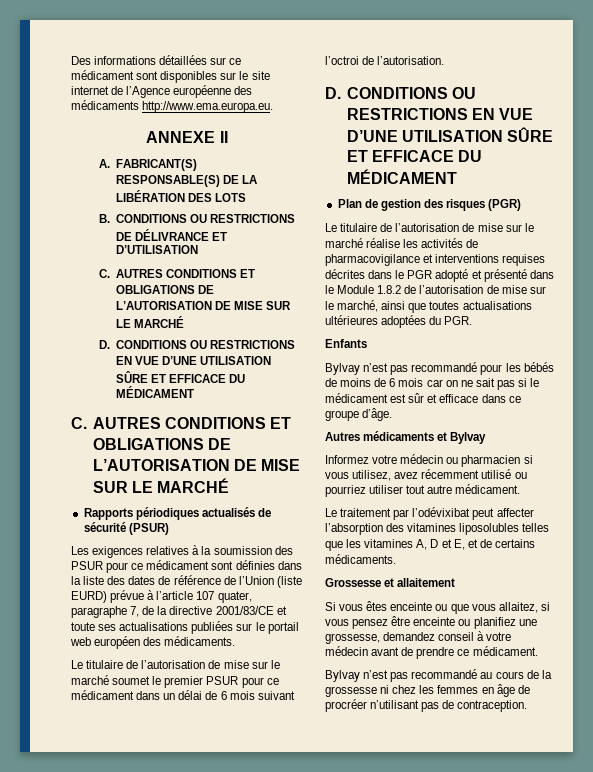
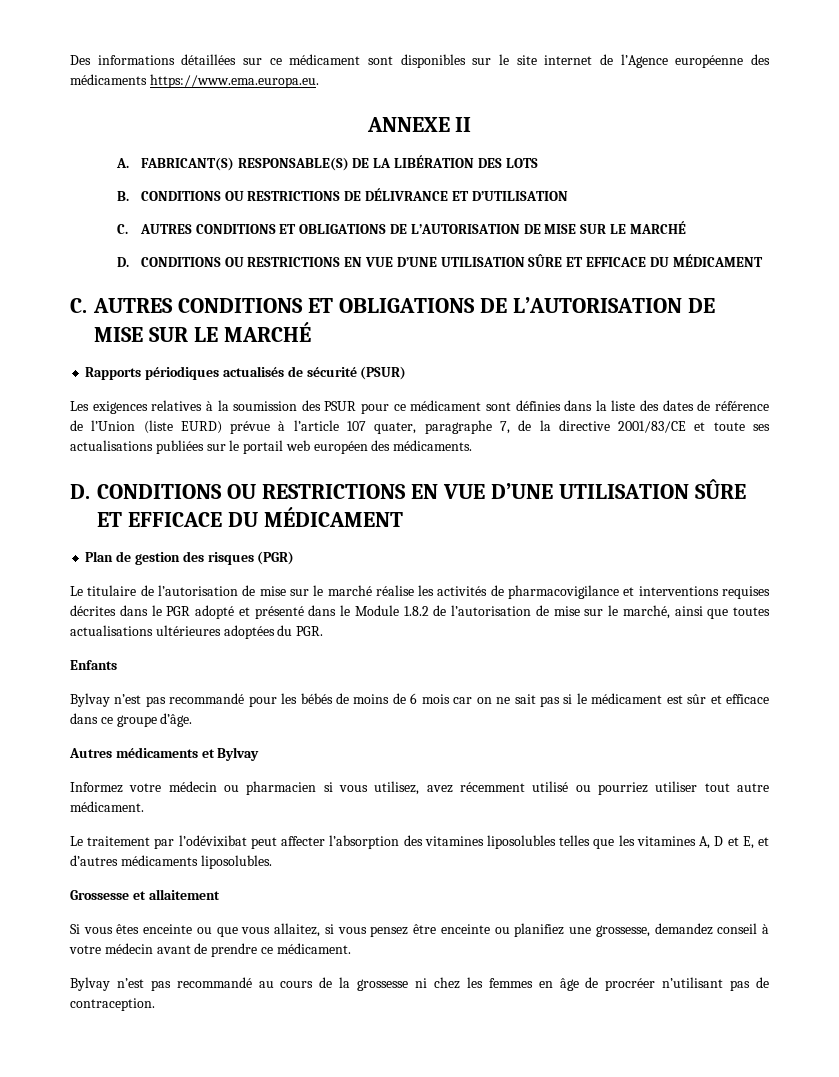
- Des informations détaillées sur ce médicament sont disponibles sur le site internet de l’Agence européenne des médicaments http://www.ema.europa.eu.
+ Des informations détaillées sur ce médicament sont disponibles sur le site internet de l’Agence européenne des médicaments https://www.ema.europa.eu.
- Le titulaire de l’autorisation de mise sur le marché soumet le premier PSUR pour ce médicament dans un délai de 6 mois suivant l’octroi de l’autorisation.
- Le traitement par l’odévixibat peut affecter l’absorption des vitamines liposolubles telles que les vitamines A, D et E, et de certains médicaments.
+ Le traitement par l’odévixibat peut affecter l’absorption des vitamines liposolubles telles que les vitamines A, D et E, et d’autres médicaments liposolubles.

